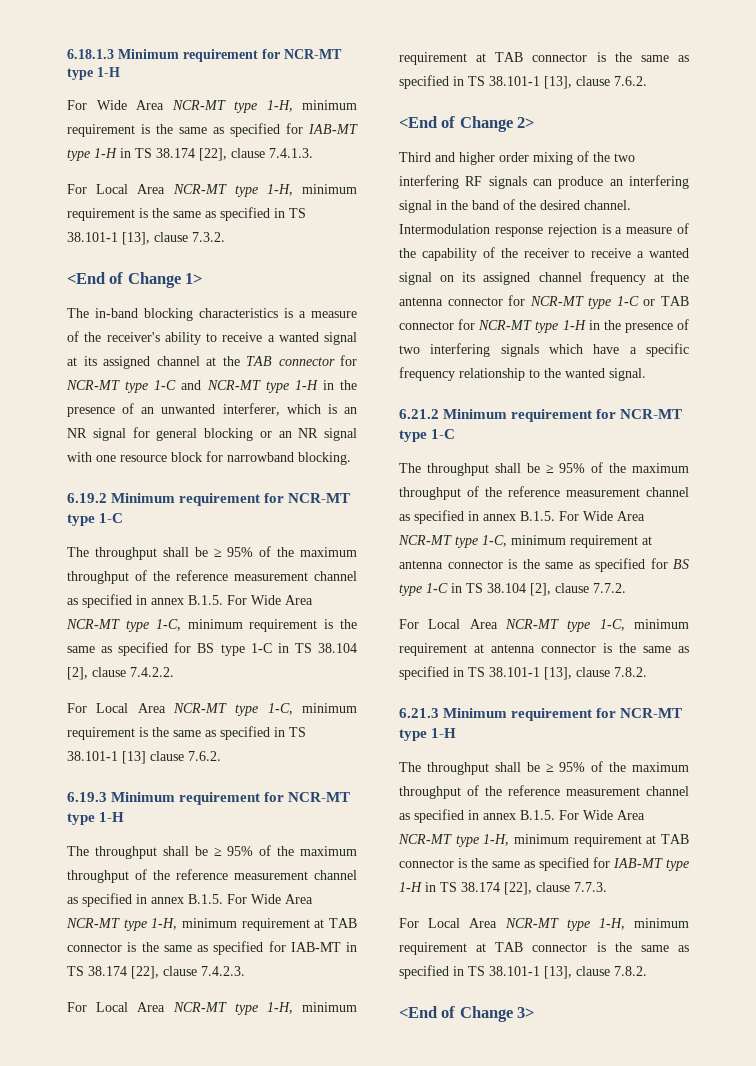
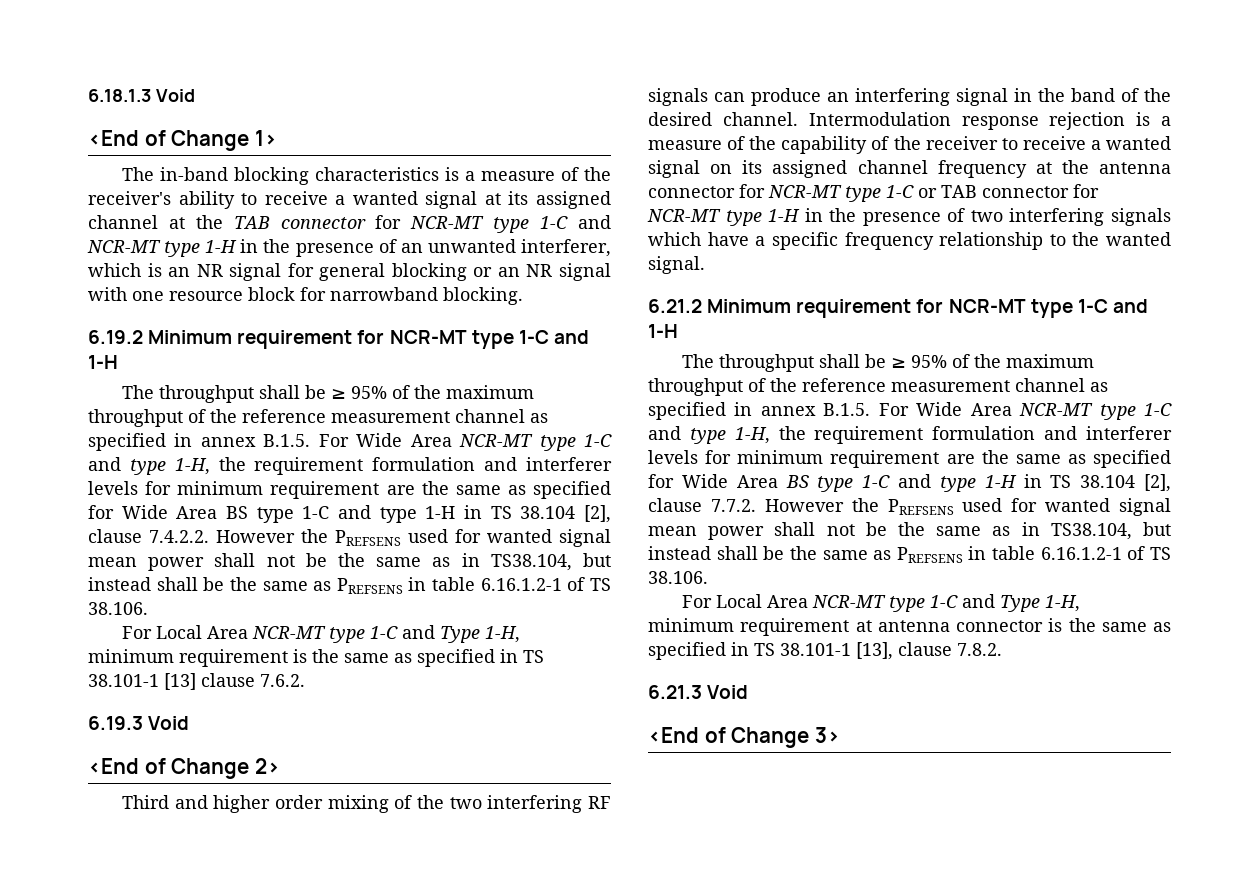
- 6.18.1.3 Minimum requirement for NCR-MT type 1-H
- For Wide Area NCR-MT type 1-H, minimum requirement is the same as specified for IAB-MT type 1-H in TS 38.174 [22], clause 7.4.1.3.
- For Local Area NCR-MT type 1-H, minimum requirement is the same as specified in TS 38.101-1 [13], clause 7.3.2.
+ 6.18.1.3 Void
- 6.19.2 Minimum requirement for NCR-MT type 1-C
- The throughput shall be ≥ 95% of the maximum throughput of the reference measurement channel as specified in annex B.1.5. For Wide Area NCR-MT type 1-C, minimum requirement is the same as specified for BS type 1-C in TS 38.104 [2], clause 7.4.2.2.
- For Local Area NCR-MT type 1-C, minimum requirement is the same as specified in TS 38.101-1 [13] clause 7.6.2.
- 6.19.3 Minimum requirement for NCR-MT type 1-H
+ 6.19.2 Minimum requirement for NCR-MT type 1-C and 1-H
- The throughput shall be ≥ 95% of the maximum throughput of the reference measurement channel as specified in annex B.1.5. For Wide Area NCR-MT type 1-H, minimum requirement at TAB connector is the same as specified for IAB-MT in TS 38.174 [22], clause 7.4.2.3.
- For Local Area NCR-MT type 1-H, minimum requirement at TAB connector is the same as specified in TS 38.101-1 [13], clause 7.6.2.
+ The throughput shall be ≥ 95% of the maximum throughput of the reference measurement channel as specified in annex B.1.5. For Wide Area NCR-MT type 1-C and type 1-H, the requirement formulation and interferer levels for minimum requirement are the same as specified for Wide Area BS type 1-C and type 1-H in TS 38.104 [2], clause 7.4.2.2. However the PREFSENS used for wanted signal mean power shall not be the same as in TS38.104, but instead shall be the same as PREFSENS in table 6.16.1.2-1 of TS 38.106.
+ For Local Area NCR-MT type 1-C and Type 1-H, minimum requirement is the same as specified in TS 38.101-1 [13] clause 7.6.2.
+ 6.19.3 Void
- 6.21.2 Minimum requirement for NCR-MT type 1-C
- The throughput shall be ≥ 95% of the maximum throughput of the reference measurement channel as specified in annex B.1.5. For Wide Area NCR-MT type 1-C, minimum requirement at antenna connector is the same as specified for BS type 1-C in TS 38.104 [2], clause 7.7.2.
- For Local Area NCR-MT type 1-C, minimum requirement at antenna connector is the same as specified in TS 38.101-1 [13], clause 7.8.2.
- 6.21.3 Minimum requirement for NCR-MT type 1-H
+ 6.21.2 Minimum requirement for NCR-MT type 1-C and 1-H
- The throughput shall be ≥ 95% of the maximum throughput of the reference measurement channel as specified in annex B.1.5. For Wide Area NCR-MT type 1-H, minimum requirement at TAB connector is the same as specified for IAB-MT type 1-H in TS 38.174 [22], clause 7.7.3.
- For Local Area NCR-MT type 1-H, minimum requirement at TAB connector is the same as specified in TS 38.101-1 [13], clause 7.8.2.
+ The throughput shall be ≥ 95% of the maximum throughput of the reference measurement channel as specified in annex B.1.5. For Wide Area NCR-MT type 1-C and type 1-H, the requirement formulation and interferer levels for minimum requirement are the same as specified for Wide Area BS type 1-C and type 1-H in TS 38.104 [2], clause 7.7.2. However the PREFSENS used for wanted signal mean power shall not be the same as in TS38.104, but instead shall be the same as PREFSENS in table 6.16.1.2-1 of TS 38.106.
+ For Local Area NCR-MT type 1-C and Type 1-H, minimum requirement at antenna connector is the same as specified in TS 38.101-1 [13], clause 7.8.2.
+ 6.21.3 Void

